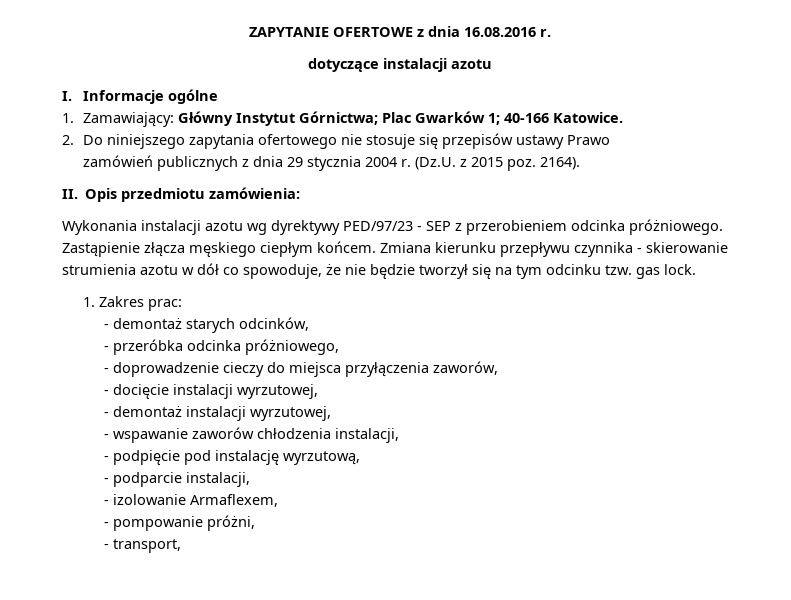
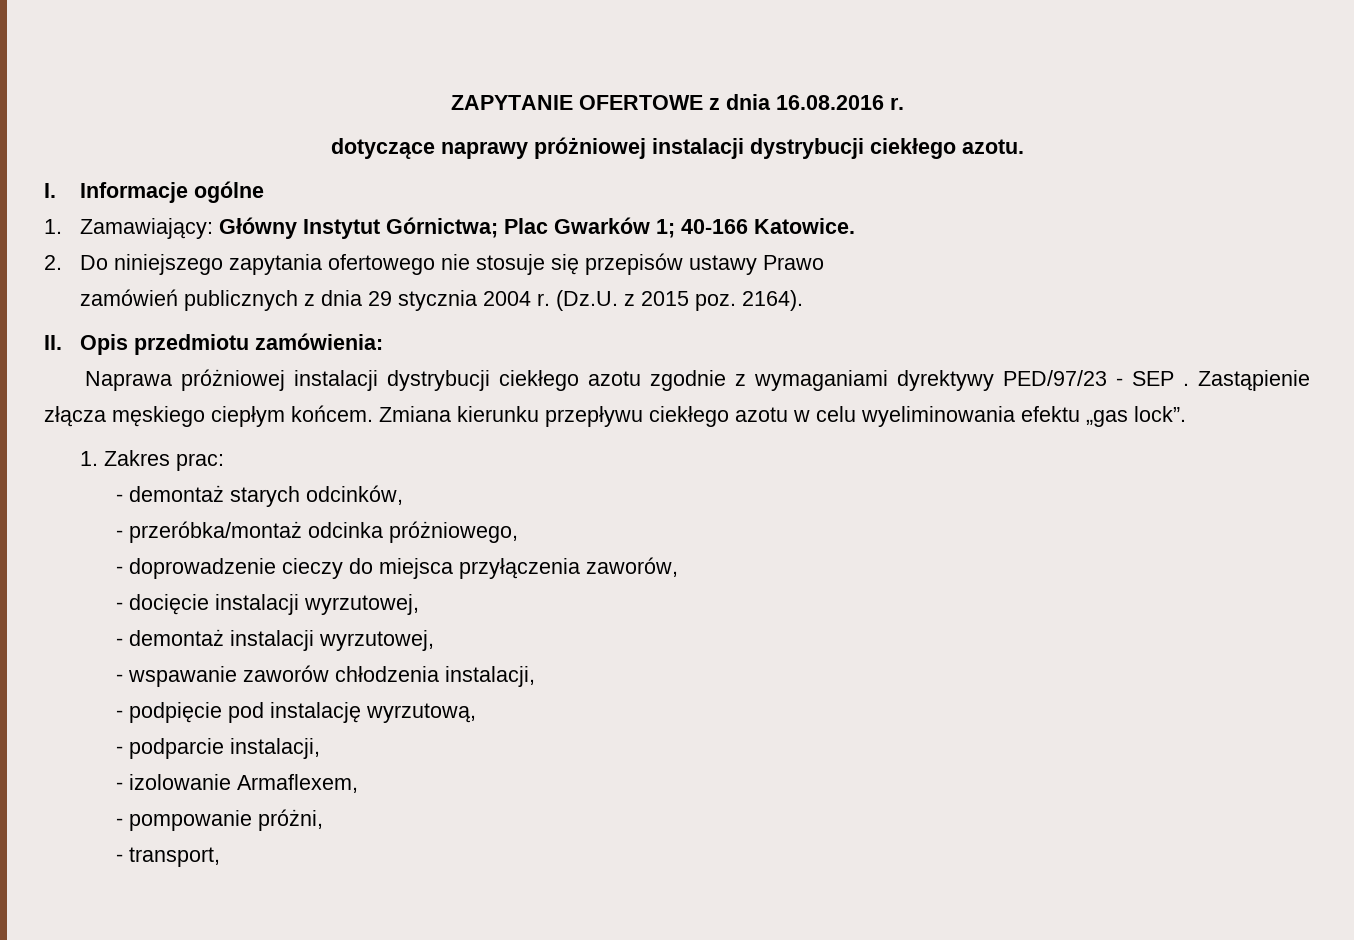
- dotyczące instalacji azotu
+ dotyczące naprawy próżniowej instalacji dystrybucji ciekłego azotu.
- Wykonania instalacji azotu wg dyrektywy PED/97/23 - SEP z przerobieniem odcinka próżniowego.
+ Naprawa próżniowej instalacji dystrybucji ciekłego azotu zgodnie z wymaganiami dyrektywy PED/97/23 - SEP .
- Zmiana kierunku przepływu czynnika - skierowanie strumienia azotu w dół co spowoduje, że nie będzie tworzył się na tym odcinku tzw. gas lock.
+ Zmiana kierunku przepływu ciekłego azotu w celu wyeliminowania efektu „gas lock”.
- - przeróbka odcinka próżniowego,
+ - przeróbka/montaż odcinka próżniowego,

